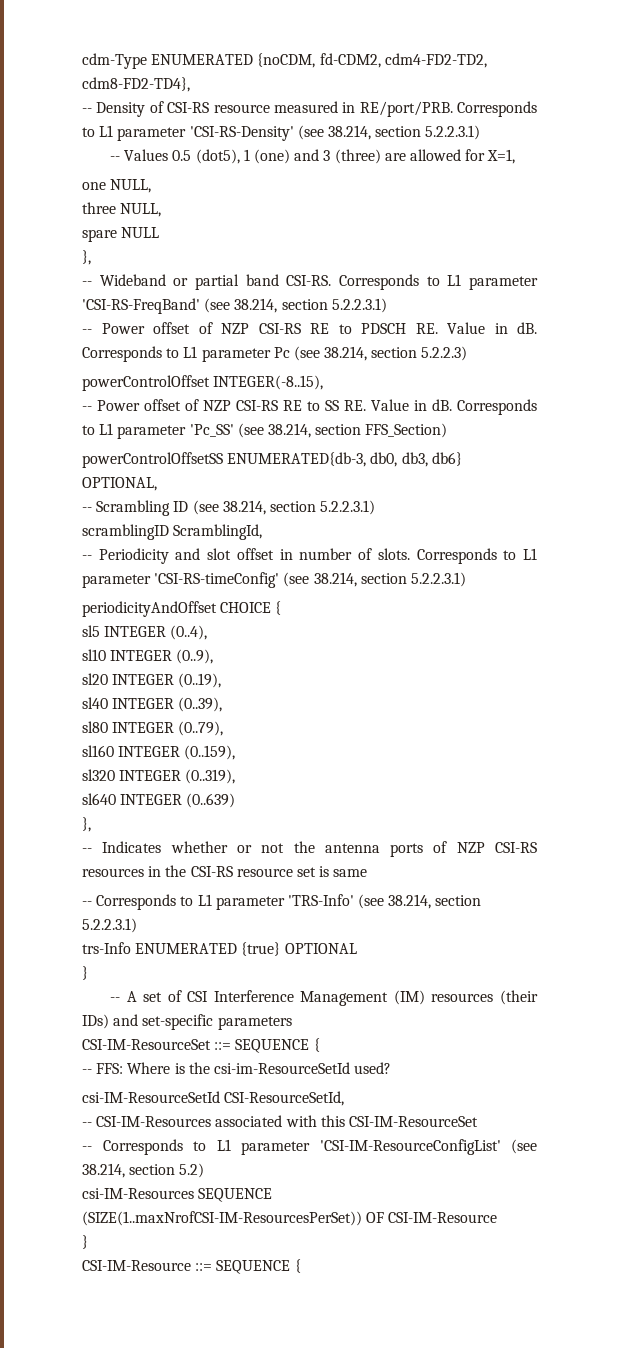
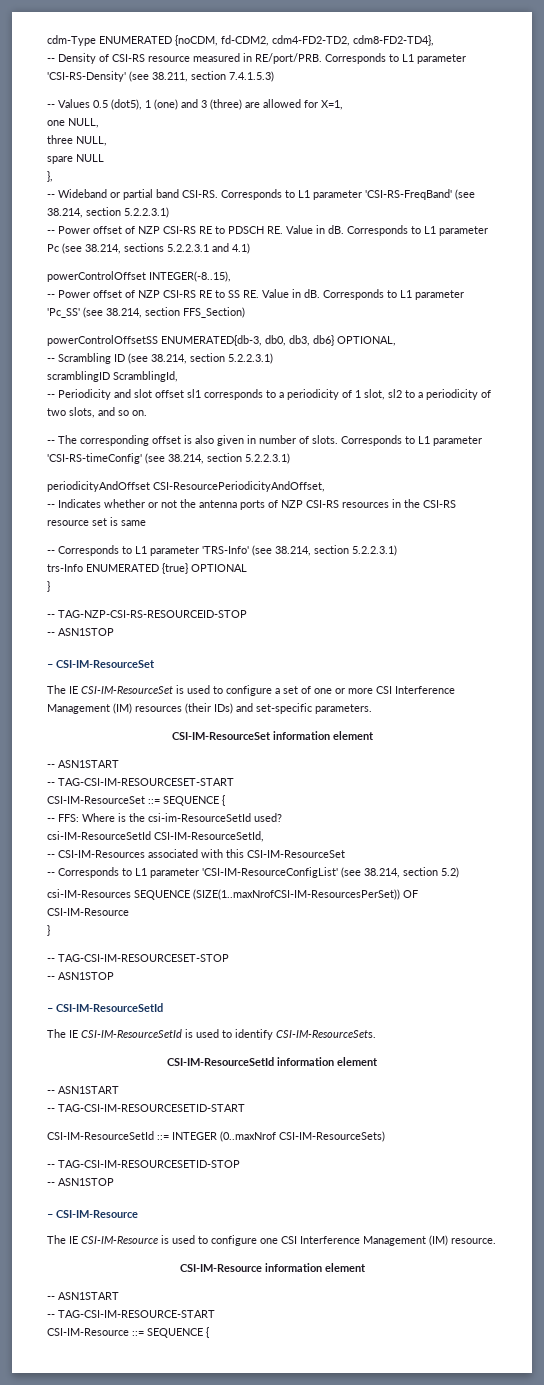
- Corresponds to L1 parameter 'CSI-RS-Density' (see 38.214, section 5.2.2.3.1)
+ Corresponds to L1 parameter 'CSI-RS-Density' (see 38.211, section 7.4.1.5.3)
- Corresponds to L1 parameter Pc (see 38.214, section 5.2.2.3)
+ Corresponds to L1 parameter Pc (see 38.214, sections 5.2.2.3.1 and 4.1)
- -- Periodicity and slot offset in number of slots.
+ -- Periodicity and slot offset sl1 corresponds to a periodicity of 1 slot, sl2 to a periodicity of two slots, and so on.
+ -- The corresponding offset is also given in number of slots.
- periodicityAndOffset CHOICE {
- sl5 INTEGER (0..4),
- sl10 INTEGER (0..9),
- sl20 INTEGER (0..19),
- sl40 INTEGER (0..39),
- sl80 INTEGER (0..79),
- sl160 INTEGER (0..159),
- sl320 INTEGER (0..319),
- sl640 INTEGER (0..639)
- },
+ periodicityAndOffset CSI-ResourcePeriodicityAndOffset,
- -- A set of CSI Interference Management (IM) resources (their IDs) and set-specific parameters
+ -- TAG-NZP-CSI-RS-RESOURCEID-STOP
+ -- ASN1STOP
+ – CSI-IM-ResourceSet
+ The IE CSI-IM-ResourceSet is used to configure a set of one or more CSI Interference Management (IM) resources (their IDs) and set-specific parameters.
+ CSI-IM-ResourceSet information element
+ -- ASN1START
+ -- TAG-CSI-IM-RESOURCESET-START
- csi-IM-ResourceSetId CSI-ResourceSetId,
+ csi-IM-ResourceSetId CSI-IM-ResourceSetId,
+ -- TAG-CSI-IM-RESOURCESET-STOP
+ -- ASN1STOP
+ – CSI-IM-ResourceSetId
+ The IE CSI-IM-ResourceSetId is used to identify CSI-IM-ResourceSets.
+ CSI-IM-ResourceSetId information element
+ -- ASN1START
+ -- TAG-CSI-IM-RESOURCESETID-START
+ CSI-IM-ResourceSetId ::= INTEGER (0..maxNrof CSI-IM-ResourceSets)
+ -- TAG-CSI-IM-RESOURCESETID-STOP
+ -- ASN1STOP
+ – CSI-IM-Resource
+ The IE CSI-IM-Resource is used to configure one CSI Interference Management (IM) resource.
+ CSI-IM-Resource information element
+ -- ASN1START
+ -- TAG-CSI-IM-RESOURCE-START

